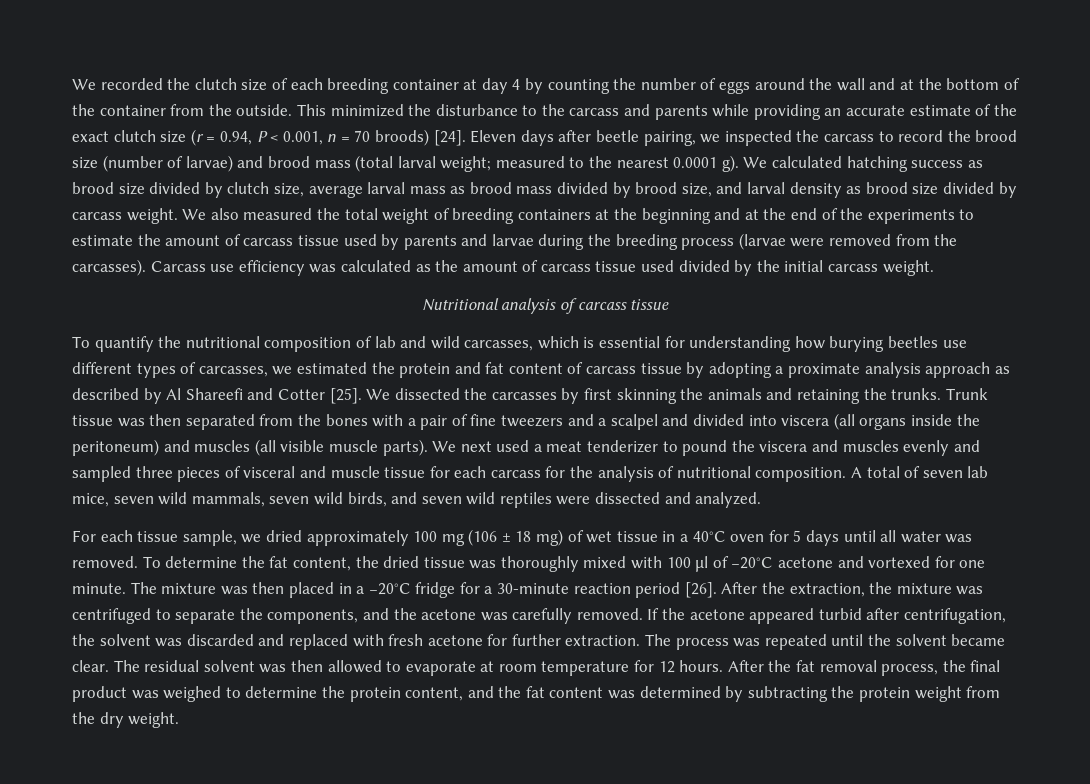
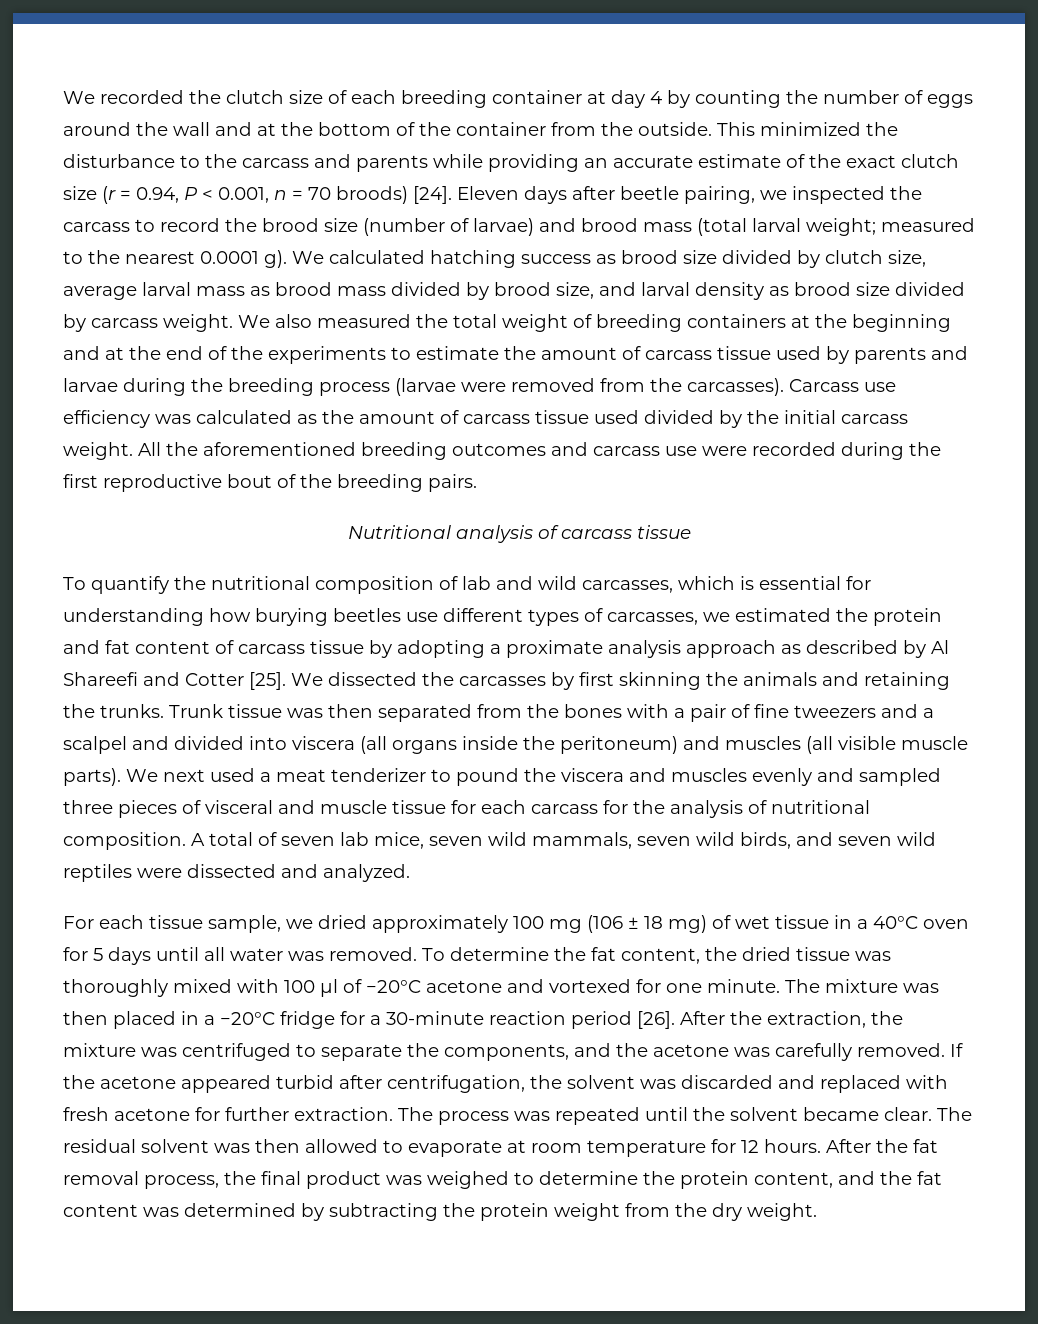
+ All the aforementioned breeding outcomes and carcass use were recorded during the first reproductive bout of the breeding pairs.

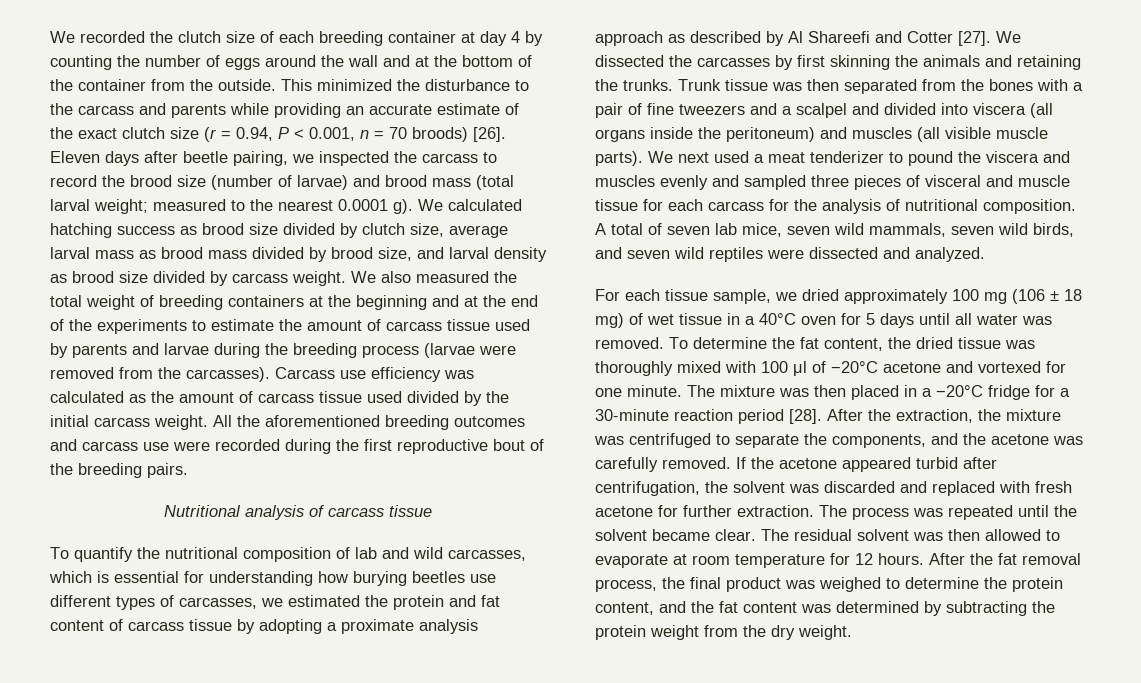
- This minimized the disturbance to the carcass and parents while providing an accurate estimate of the exact clutch size (r = 0.94, P < 0.001, n = 70 broods) [24].
+ This minimized the disturbance to the carcass and parents while providing an accurate estimate of the exact clutch size (r = 0.94, P < 0.001, n = 70 broods) [26].
- To quantify the nutritional composition of lab and wild carcasses, which is essential for understanding how burying beetles use different types of carcasses, we estimated the protein and fat content of carcass tissue by adopting a proximate analysis approach as described by Al Shareefi and Cotter [25].
+ To quantify the nutritional composition of lab and wild carcasses, which is essential for understanding how burying beetles use different types of carcasses, we estimated the protein and fat content of carcass tissue by adopting a proximate analysis approach as described by Al Shareefi and Cotter [27].
- The mixture was then placed in a −20°C fridge for a 30-minute reaction period [26].
+ The mixture was then placed in a −20°C fridge for a 30-minute reaction period [28].

